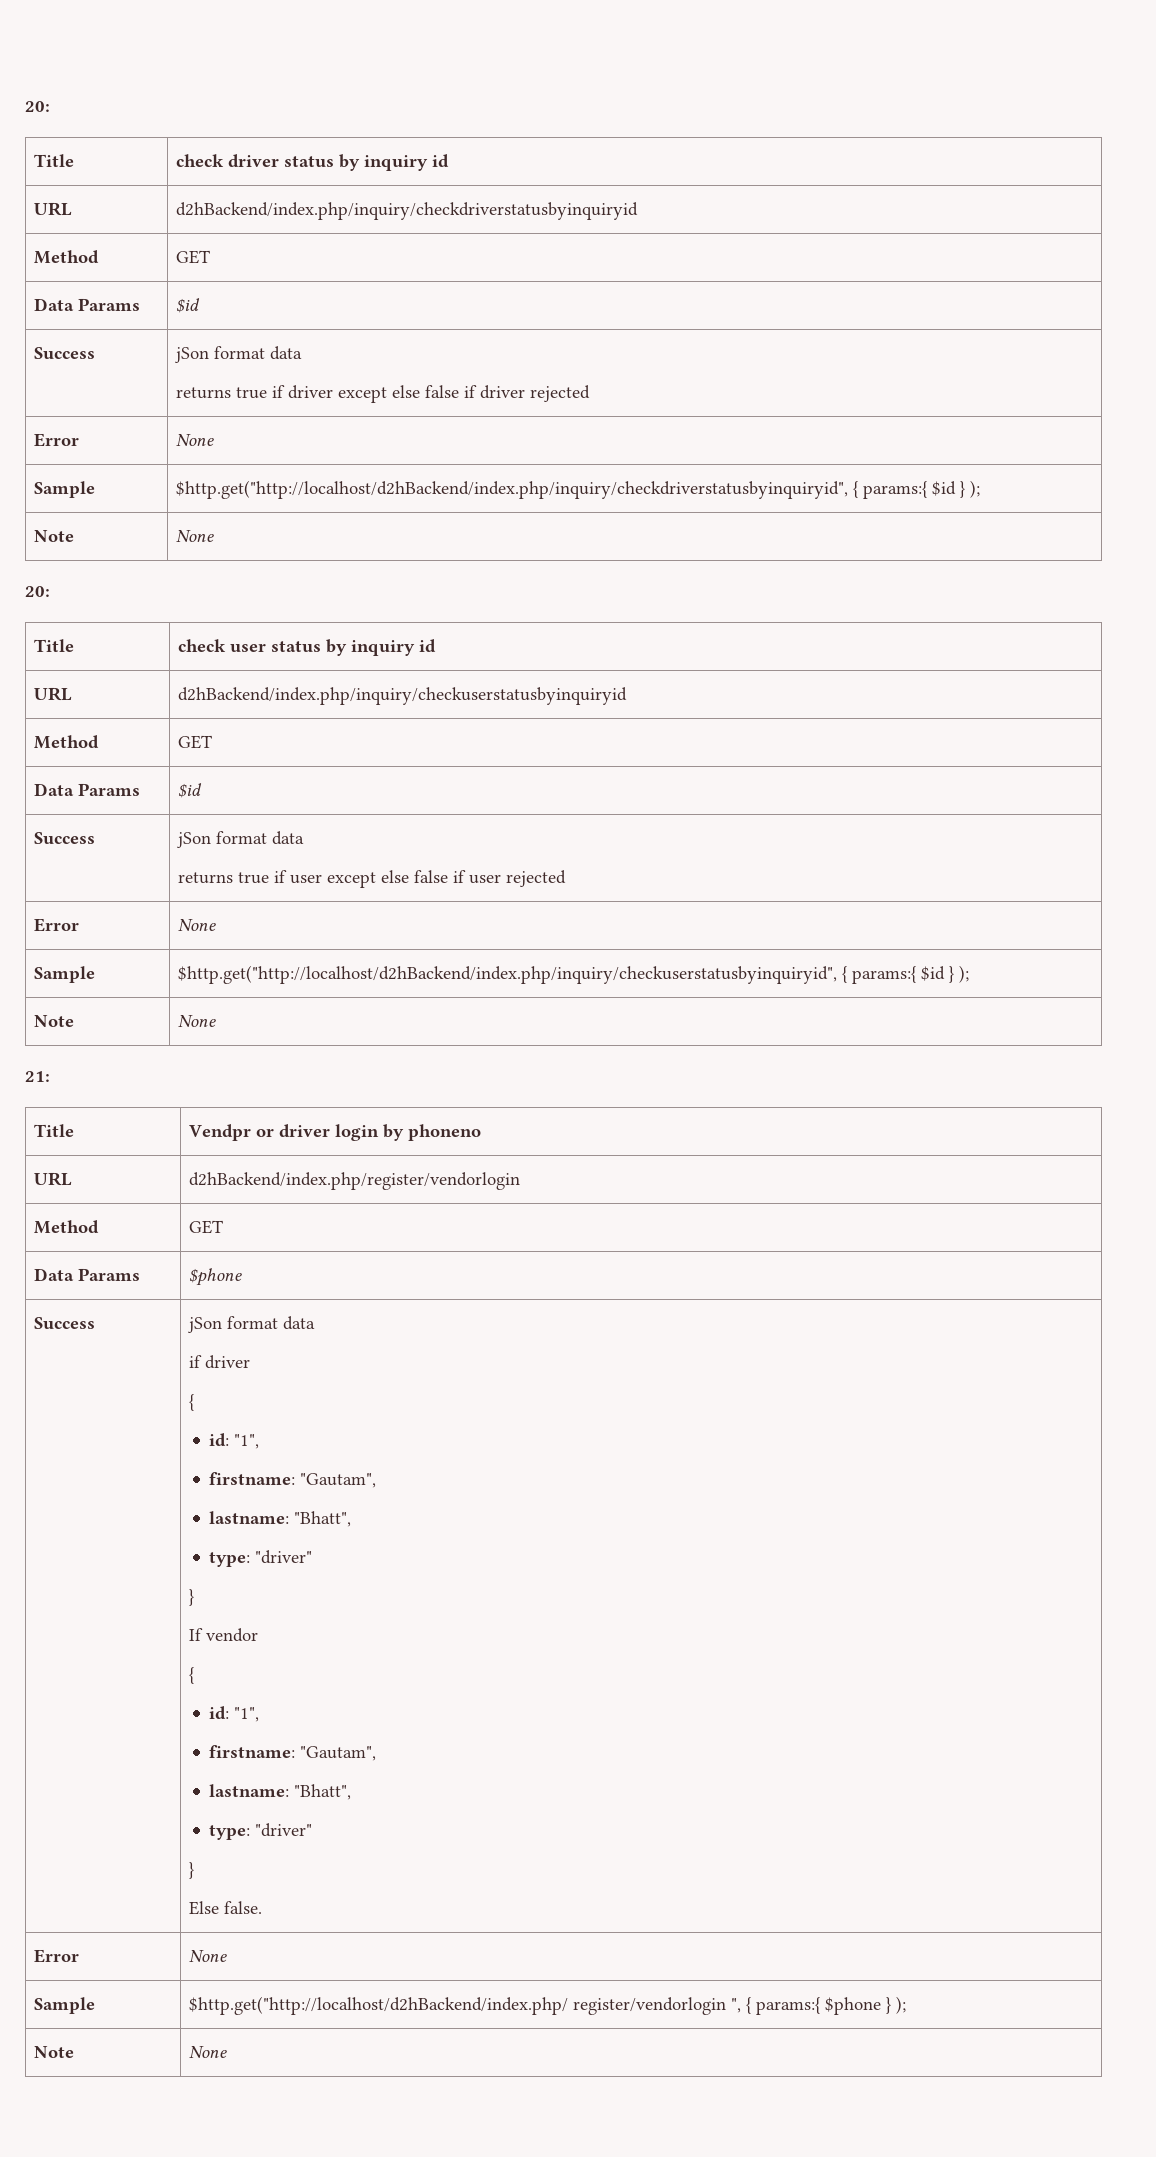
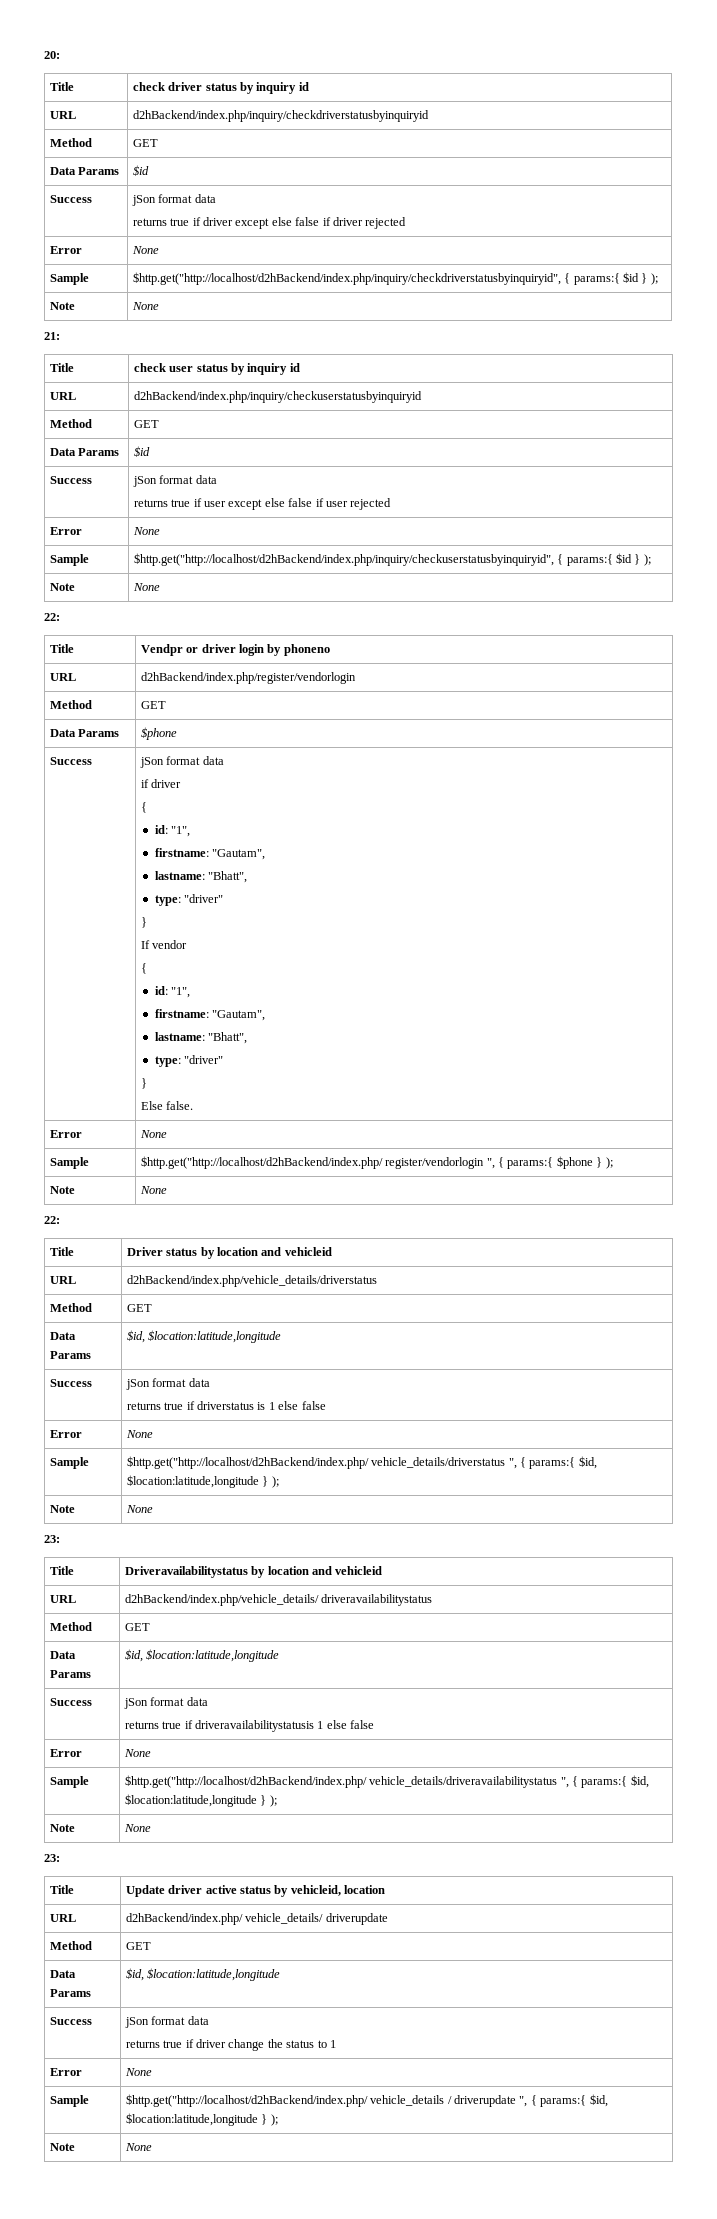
  Sample | $http.get("http://localhost/d2hBackend/index.php/inquiry/checkdriverstatusbyinquiryid", { params:{ $id } );
  Note | None
- 20:
+ 21:
  Sample | $http.get("http://localhost/d2hBackend/index.php/inquiry/checkuserstatusbyinquiryid", { params:{ $id } );
  Note | None
- 21:
+ 22:
  Sample | $http.get("http://localhost/d2hBackend/index.php/ register/vendorlogin ", { params:{ $phone } );
+ Note | None
+ 22:
+ Title | Driver status by location and vehicleid
+ URL | d2hBackend/index.php/vehicle_details/driverstatus
+ Method | GET
+ Data Params | $id, $location:latitude,longitude
+ Success | jSon format data
+ returns true if driverstatus is 1 else false
+ Error | None
+ Sample | $http.get("http://localhost/d2hBackend/index.php/ vehicle_details/driverstatus ", { params:{ $id, $location:latitude,longitude } );
+ Note | None
+ 23:
+ Title | Driveravailabilitystatus by location and vehicleid
+ URL | d2hBackend/index.php/vehicle_details/ driveravailabilitystatus
+ Method | GET
+ Data Params | $id, $location:latitude,longitude
+ Success | jSon format data
+ returns true if driveravailabilitystatusis 1 else false
+ Error | None
+ Sample | $http.get("http://localhost/d2hBackend/index.php/ vehicle_details/driveravailabilitystatus ", { params:{ $id, $location:latitude,longitude } );
+ Note | None
+ 23:
+ Title | Update driver active status by vehicleid, location
+ URL | d2hBackend/index.php/ vehicle_details/ driverupdate
+ Method | GET
+ Data Params | $id, $location:latitude,longitude
+ Success | jSon format data
+ returns true if driver change the status to 1
+ Error | None
+ Sample | $http.get("http://localhost/d2hBackend/index.php/ vehicle_details / driverupdate ", { params:{ $id, $location:latitude,longitude } );

